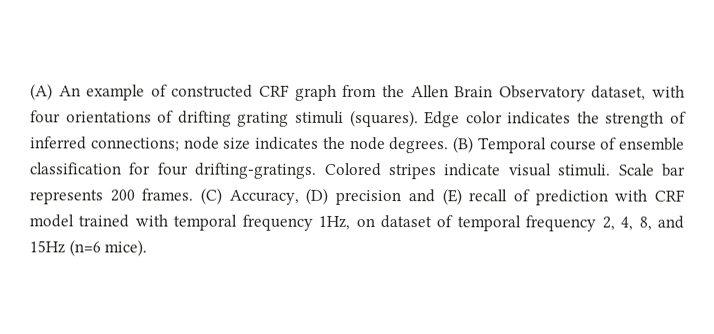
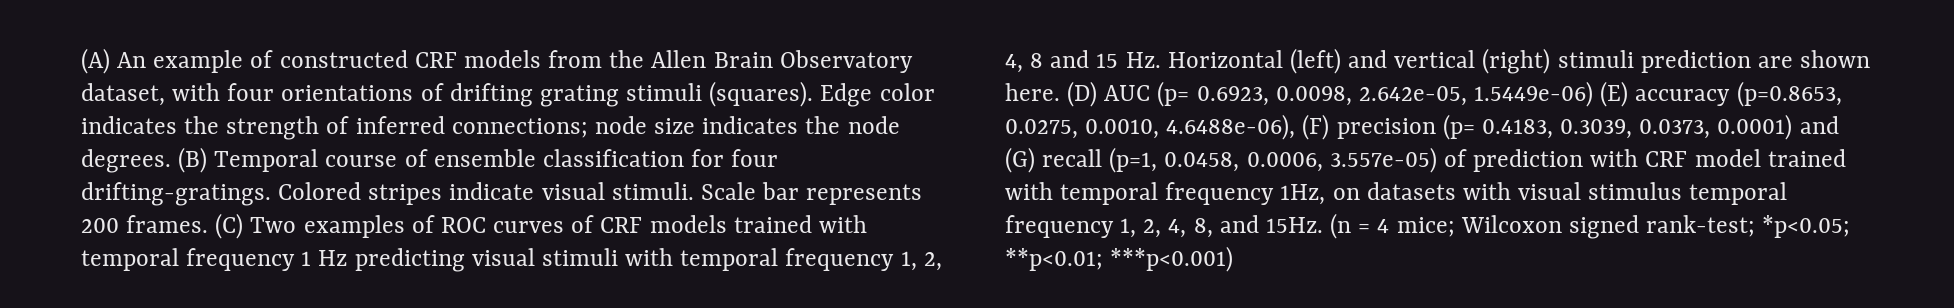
- (A) An example of constructed CRF graph from the Allen Brain Observatory dataset, with four orientations of drifting grating stimuli (squares).
+ (A) An example of constructed CRF models from the Allen Brain Observatory dataset, with four orientations of drifting grating stimuli (squares).
- (C) Accuracy, (D) precision and (E) recall of prediction with CRF model trained with temporal frequency 1Hz, on dataset of temporal frequency 2, 4, 8, and 15Hz (n=6 mice).
+ (C) Two examples of ROC curves of CRF models trained with temporal frequency 1 Hz predicting visual stimuli with temporal frequency 1, 2, 4, 8 and 15 Hz. Horizontal (left) and vertical (right) stimuli prediction are shown here. (D) AUC (p= 0.6923, 0.0098, 2.642e-05, 1.5449e-06) (E) accuracy (p=0.8653, 0.0275, 0.0010, 4.6488e-06), (F) precision (p= 0.4183, 0.3039, 0.0373, 0.0001) and (G) recall (p=1, 0.0458, 0.0006, 3.557e-05) of prediction with CRF model trained with temporal frequency 1Hz, on datasets with visual stimulus temporal frequency 1, 2, 4, 8, and 15Hz. (n = 4 mice; Wilcoxon signed rank-test; *p<0.05; **p<0.01; ***p<0.001)

